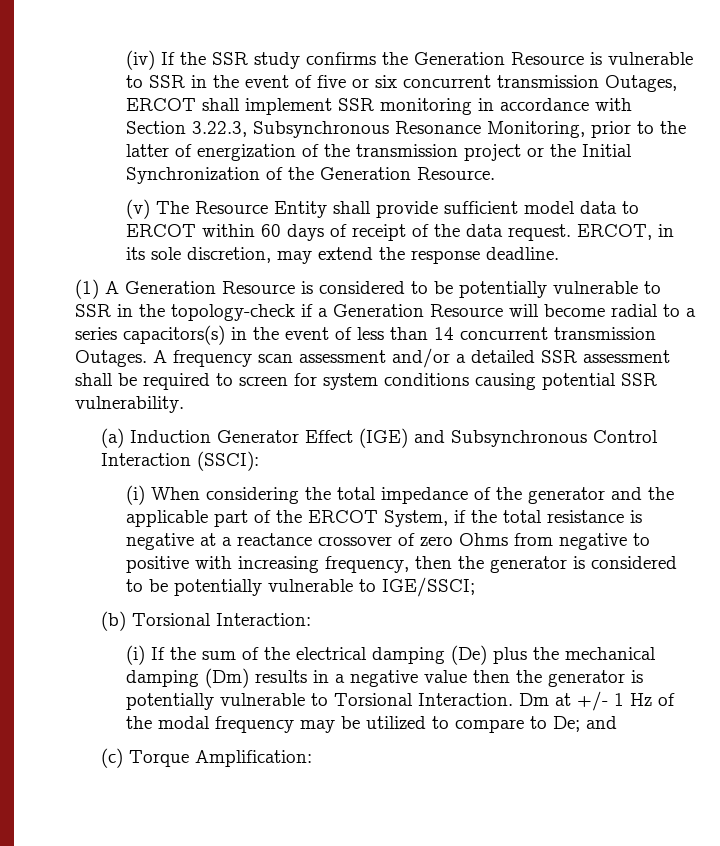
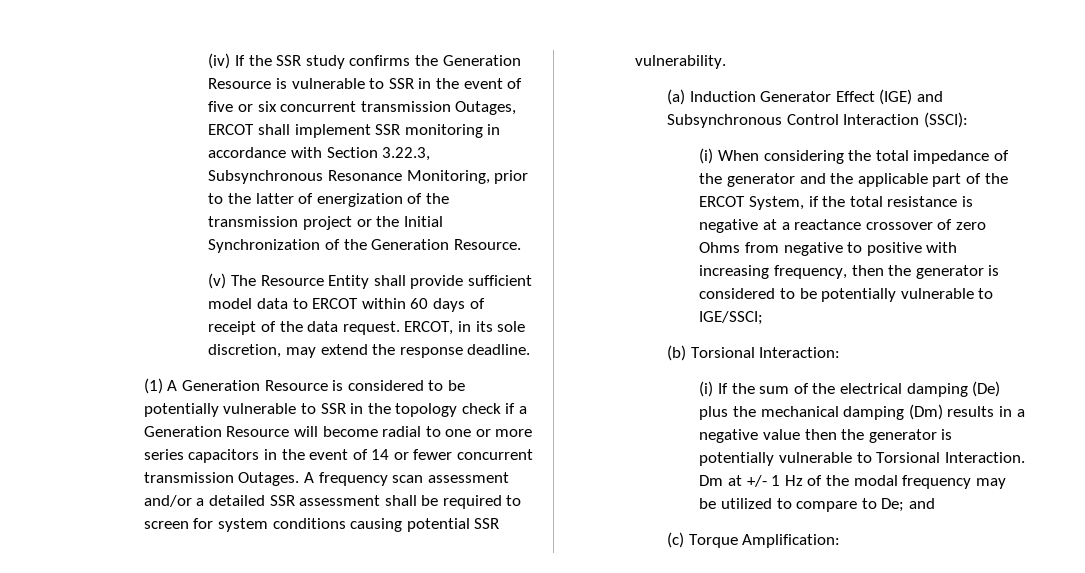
- (1) A Generation Resource is considered to be potentially vulnerable to SSR in the topology-check if a Generation Resource will become radial to a series capacitors(s) in the event of less than 14 concurrent transmission Outages.
+ (1) A Generation Resource is considered to be potentially vulnerable to SSR in the topology check if a Generation Resource will become radial to one or more series capacitors in the event of 14 or fewer concurrent transmission Outages.

